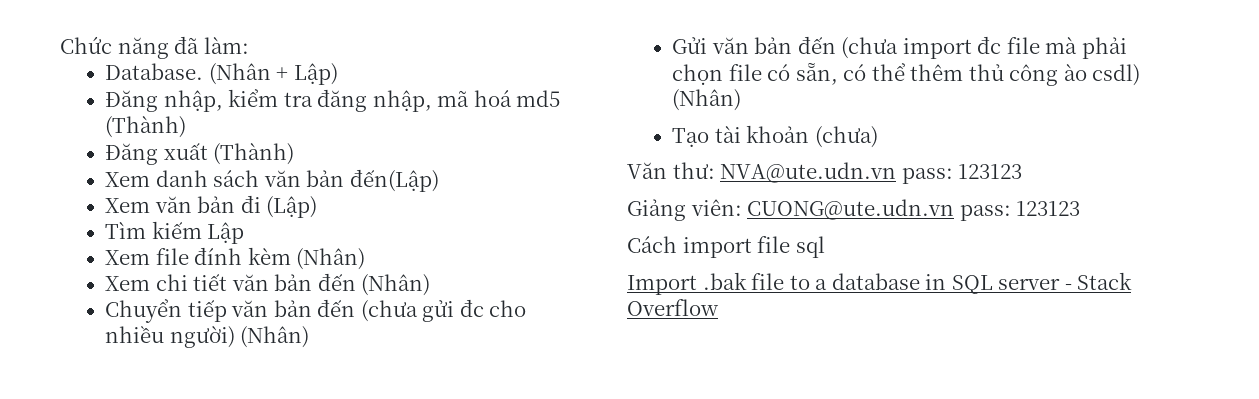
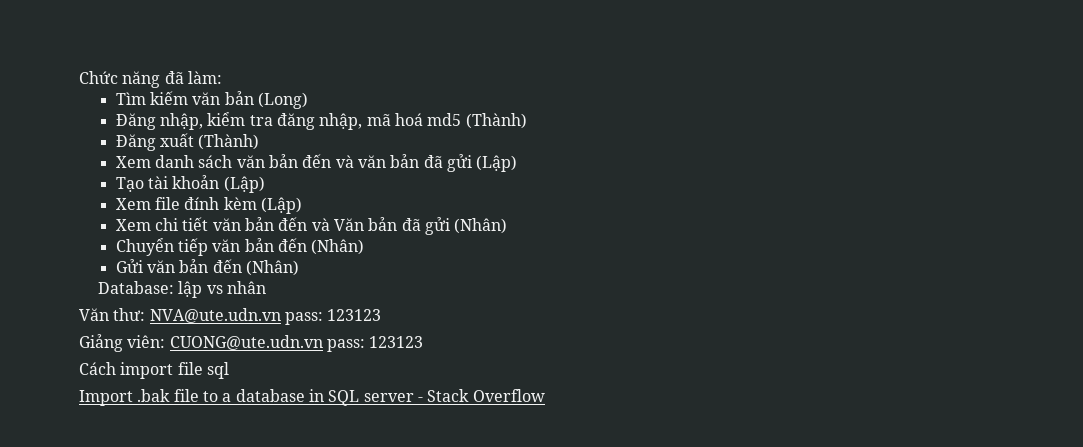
- Database. (Nhân + Lập)
+ Tìm kiếm văn bản (Long)
- Xem danh sách văn bản đến(Lập)
- Xem văn bản đi (Lập)
- Tìm kiếm Lập
+ Xem danh sách văn bản đến và văn bản đã gửi (Lập)
+ Tạo tài khoản (Lập)
- Xem file đính kèm (Nhân)
+ Xem file đính kèm (Lập)
- Xem chi tiết văn bản đến (Nhân)
+ Xem chi tiết văn bản đến và Văn bản đã gửi (Nhân)
- Chuyển tiếp văn bản đến (chưa gửi đc cho nhiều người) (Nhân)
+ Chuyển tiếp văn bản đến (Nhân)
- Gửi văn bản đến (chưa import đc file mà phải chọn file có sẵn, có thể thêm thủ công ào csdl) (Nhân)
- Tạo tài khoản (chưa)
+ Gửi văn bản đến (Nhân)
+ Database: lập vs nhân

